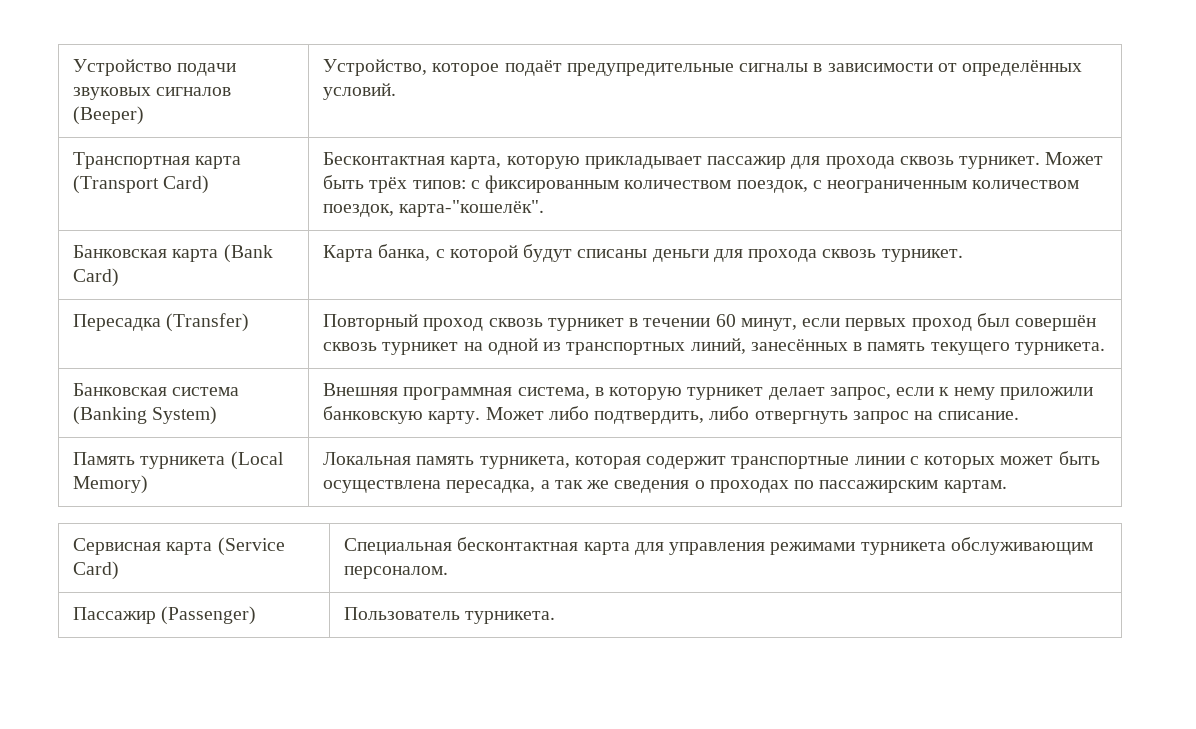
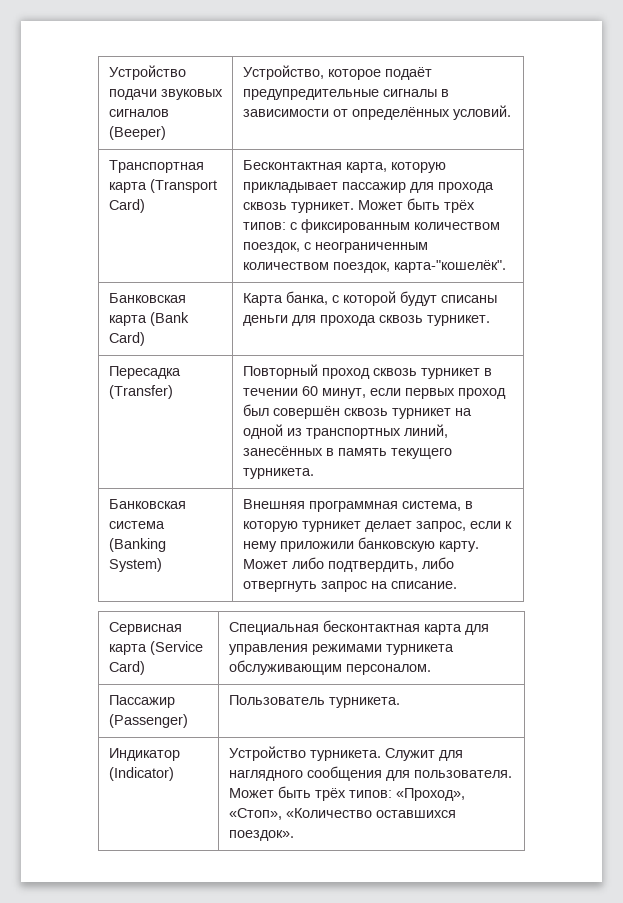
- Память турникета (Local Memory) | Локальная память турникета, которая содержит транспортные линии с которых может быть осуществлена пересадка, а так же сведения о проходах по пассажирским картам.
+ Индикатор (Indicator) | Устройство турникета. Служит для наглядного сообщения для пользователя. Может быть трёх типов: «Проход», «Стоп», «Количество оставшихся поездок».

